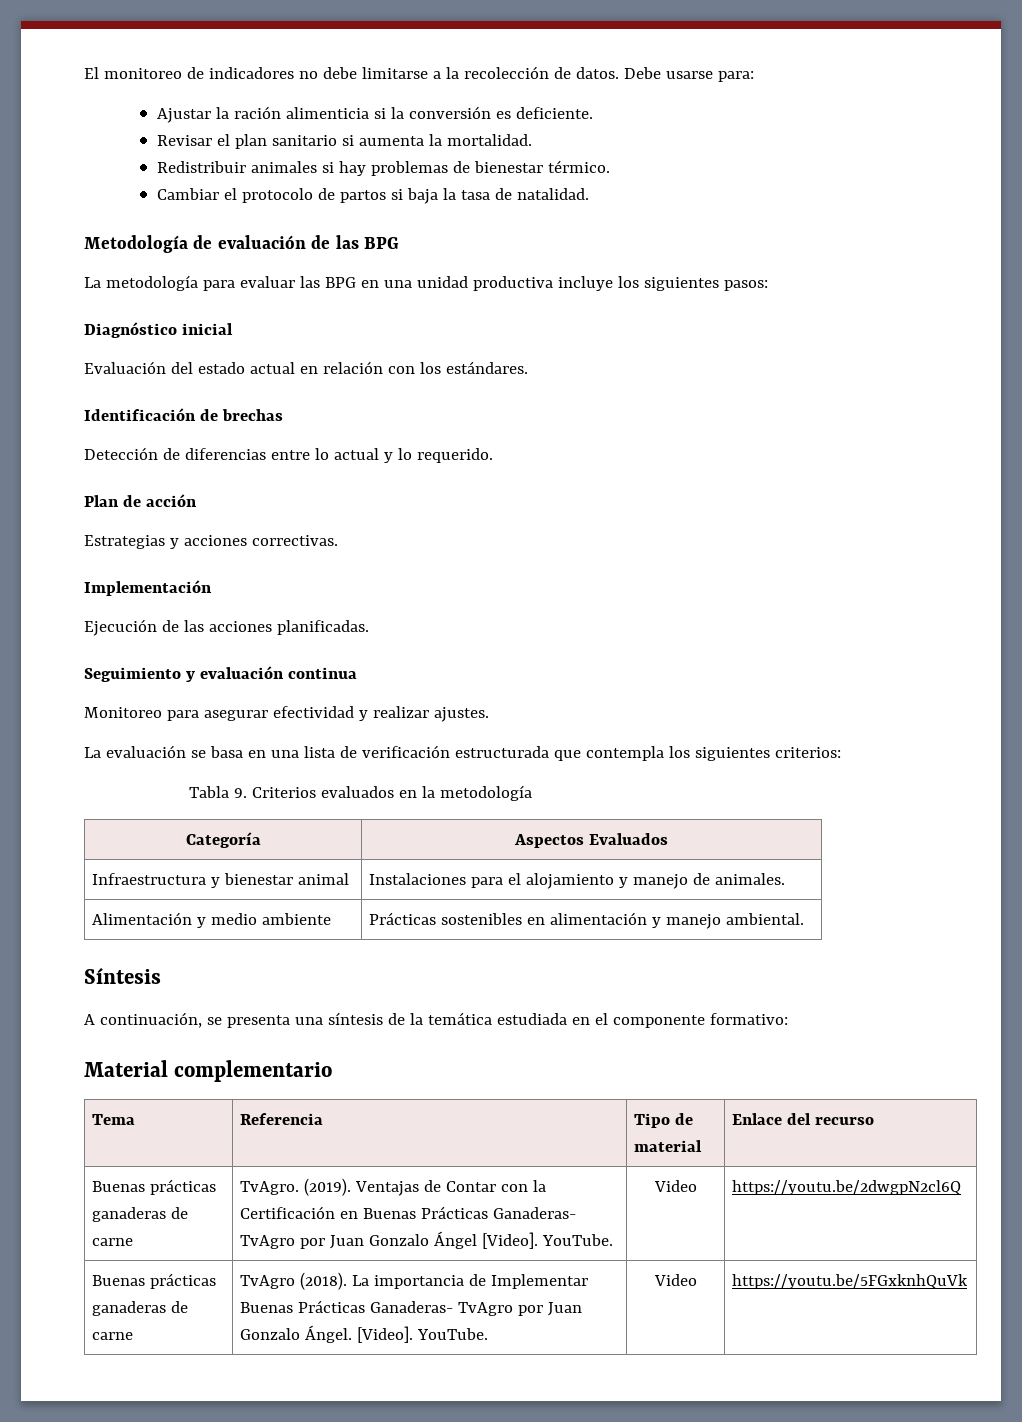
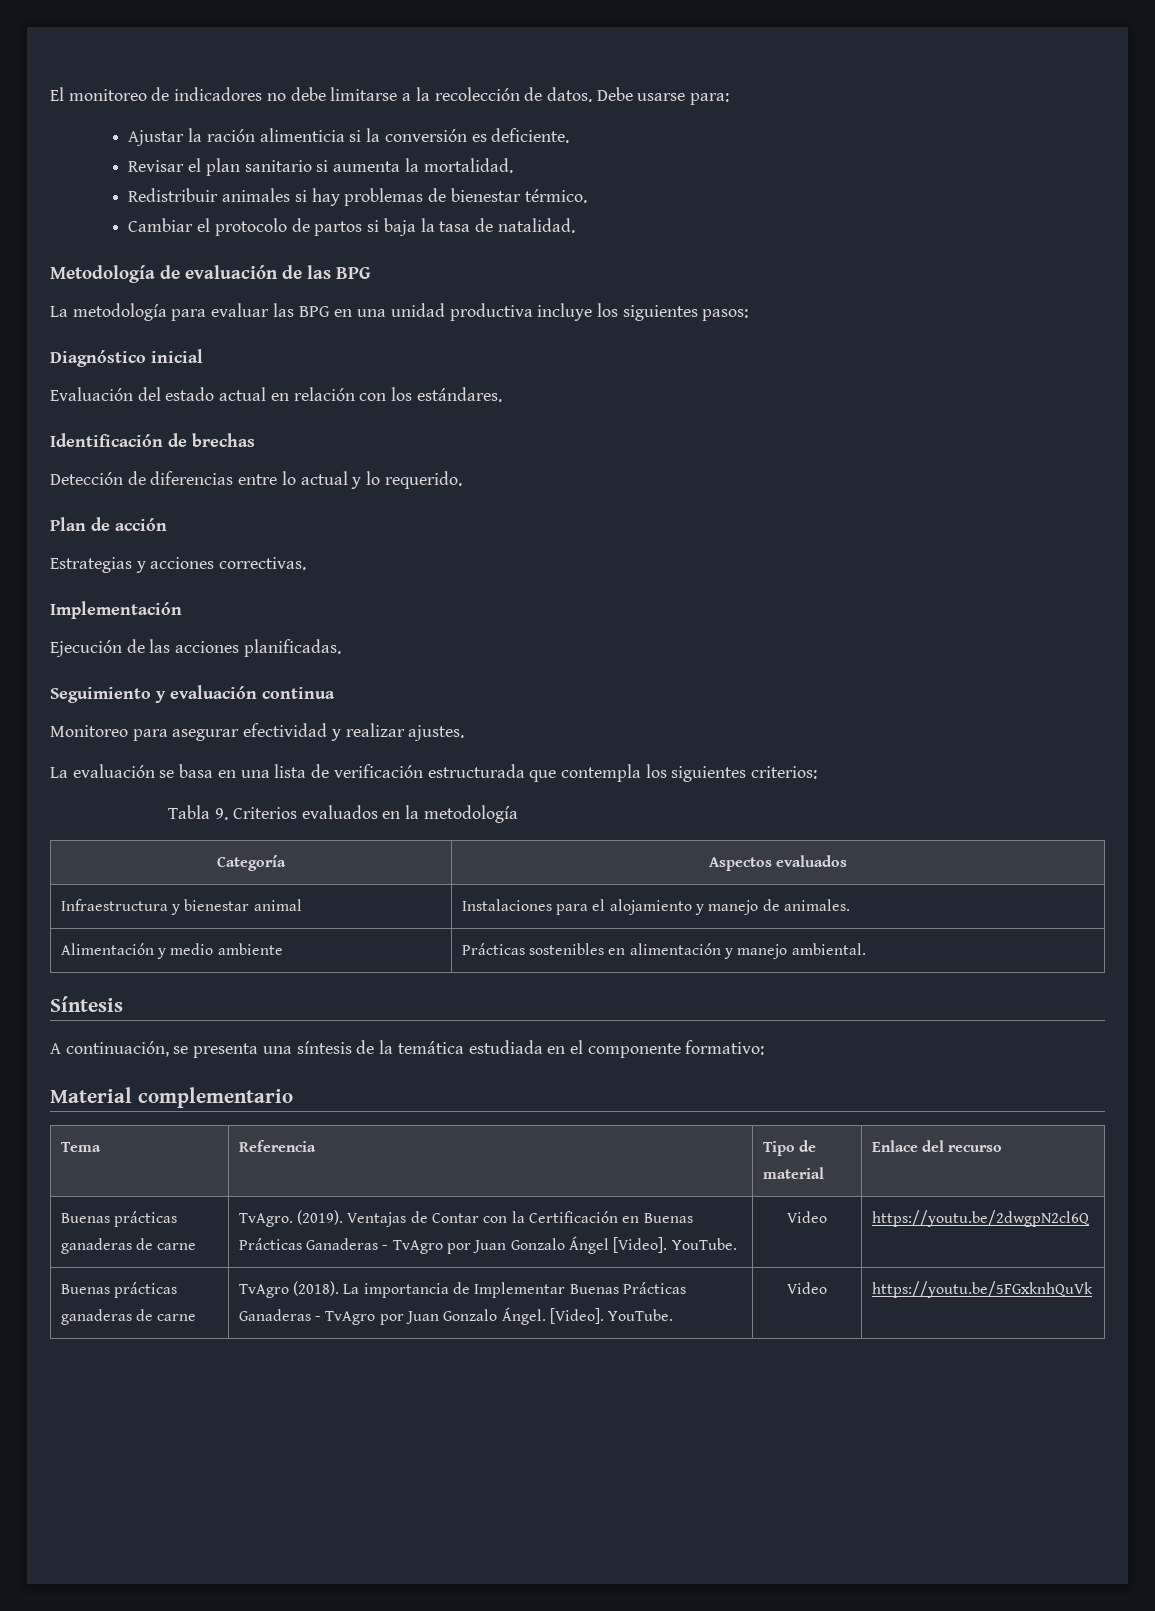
- Categoría | Aspectos Evaluados
+ Categoría | Aspectos evaluados
- Buenas prácticas ganaderas de carne | TvAgro. (2019). Ventajas de Contar con la Certificación en Buenas Prácticas Ganaderas- TvAgro por Juan Gonzalo Ángel [Video]. YouTube. | Video | https://youtu.be/2dwgpN2cl6Q
+ Buenas prácticas ganaderas de carne | TvAgro. (2019). Ventajas de Contar con la Certificación en Buenas Prácticas Ganaderas - TvAgro por Juan Gonzalo Ángel [Video]. YouTube. | Video | https://youtu.be/2dwgpN2cl6Q
- Buenas prácticas ganaderas de carne | TvAgro (2018). La importancia de Implementar Buenas Prácticas Ganaderas- TvAgro por Juan Gonzalo Ángel. [Video]. YouTube. | Video | https://youtu.be/5FGxknhQuVk
+ Buenas prácticas ganaderas de carne | TvAgro (2018). La importancia de Implementar Buenas Prácticas Ganaderas - TvAgro por Juan Gonzalo Ángel. [Video]. YouTube. | Video | https://youtu.be/5FGxknhQuVk

